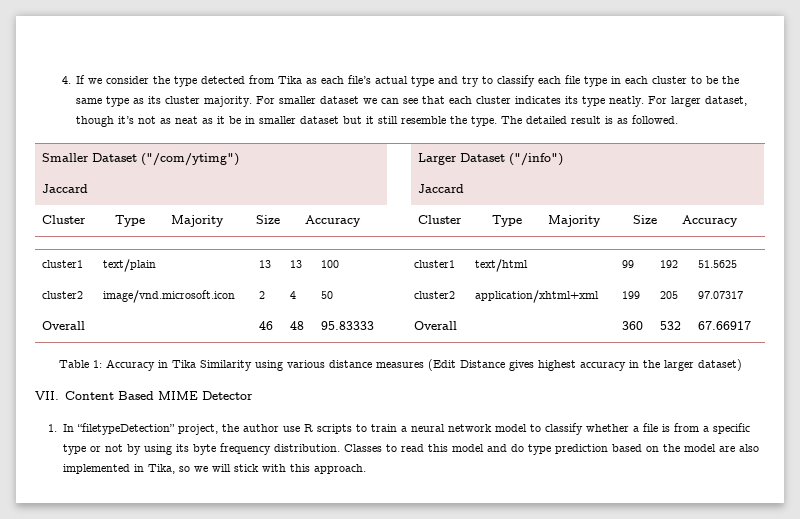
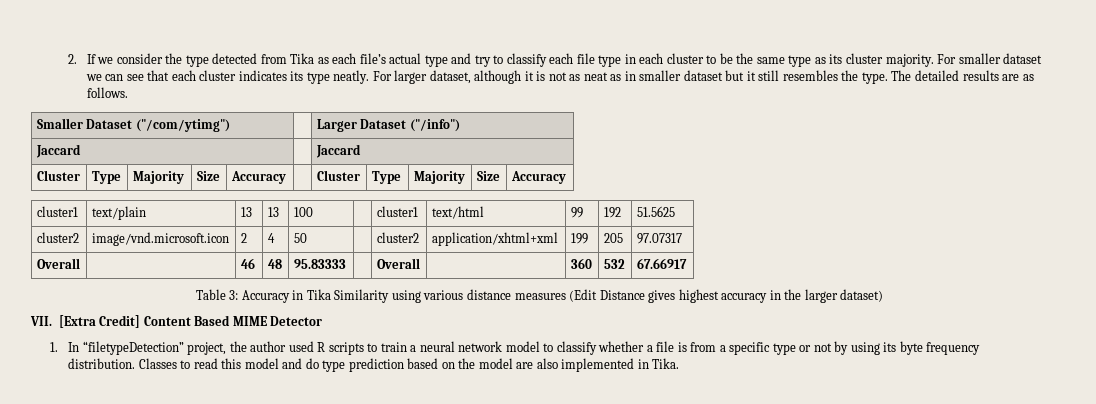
- 4. If we consider the type detected from Tika as each file’s actual type and try to classify each file type in each cluster to be the same type as its cluster majority.
+ 2. If we consider the type detected from Tika as each file’s actual type and try to classify each file type in each cluster to be the same type as its cluster majority.
- For larger dataset, though it’s not as neat as it be in smaller dataset but it still resemble the type.
+ For larger dataset, although it is not as neat as in smaller dataset but it still resembles the type.
- The detailed result is as followed.
+ The detailed results are as follows.
- Table 1: Accuracy in Tika Similarity using various distance measures (Edit Distance gives highest accuracy in the larger dataset)
+ Table 3: Accuracy in Tika Similarity using various distance measures (Edit Distance gives highest accuracy in the larger dataset)
- VII. Content Based MIME Detector
+ VII. [Extra Credit] Content Based MIME Detector
- 1. In “filetypeDetection” project, the author use R scripts to train a neural network model to classify whether a file is from a specific type or not by using its byte frequency distribution.
+ 1. In “filetypeDetection” project, the author used R scripts to train a neural network model to classify whether a file is from a specific type or not by using its byte frequency distribution.
- Classes to read this model and do type prediction based on the model are also implemented in Tika, so we will stick with this approach.
+ Classes to read this model and do type prediction based on the model are also implemented in Tika.

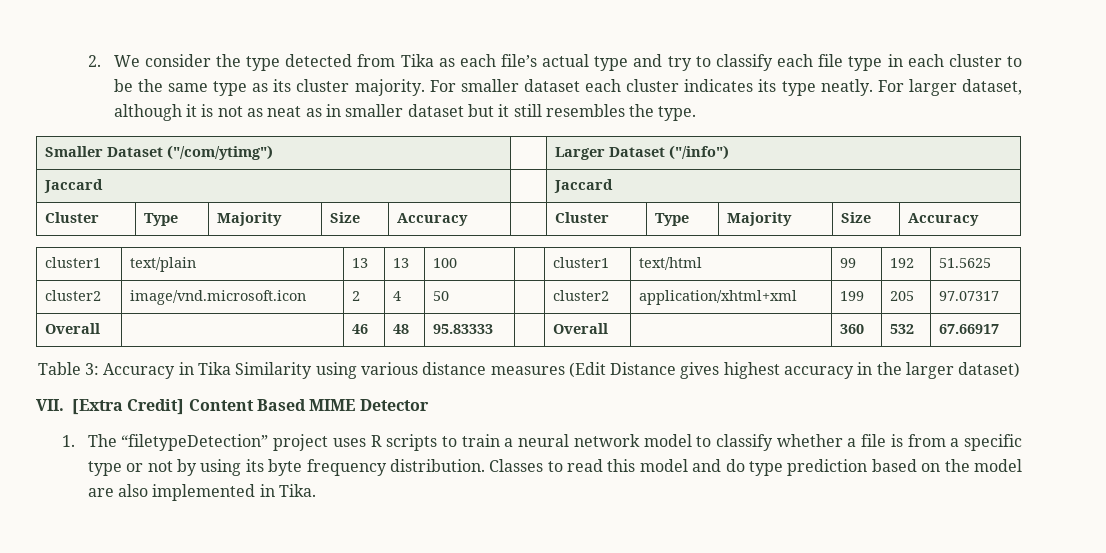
- 2. If we consider the type detected from Tika as each file’s actual type and try to classify each file type in each cluster to be the same type as its cluster majority.
+ 2. We consider the type detected from Tika as each file’s actual type and try to classify each file type in each cluster to be the same type as its cluster majority.
- For smaller dataset we can see that each cluster indicates its type neatly.
+ For smaller dataset each cluster indicates its type neatly.
- The detailed results are as follows.
- 1. In “filetypeDetection” project, the author used R scripts to train a neural network model to classify whether a file is from a specific type or not by using its byte frequency distribution.
+ 1. The “filetypeDetection” project uses R scripts to train a neural network model to classify whether a file is from a specific type or not by using its byte frequency distribution.

